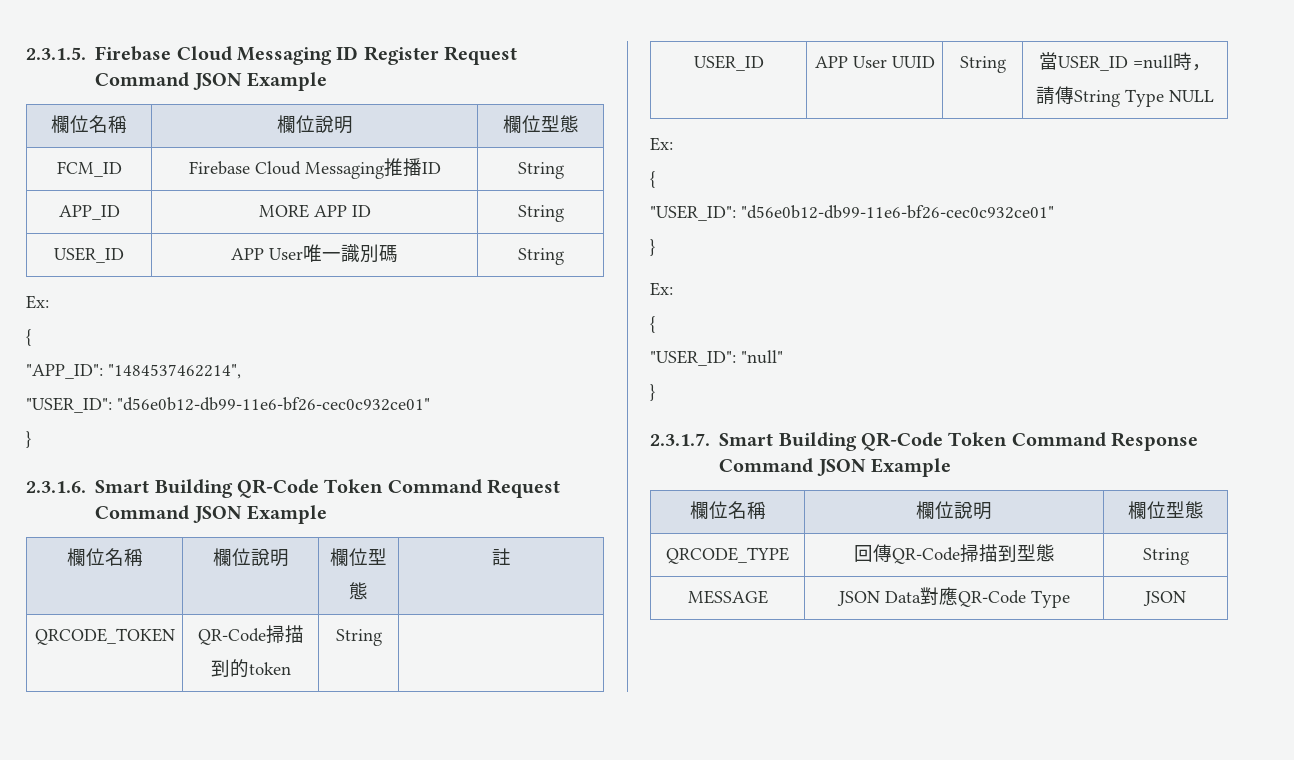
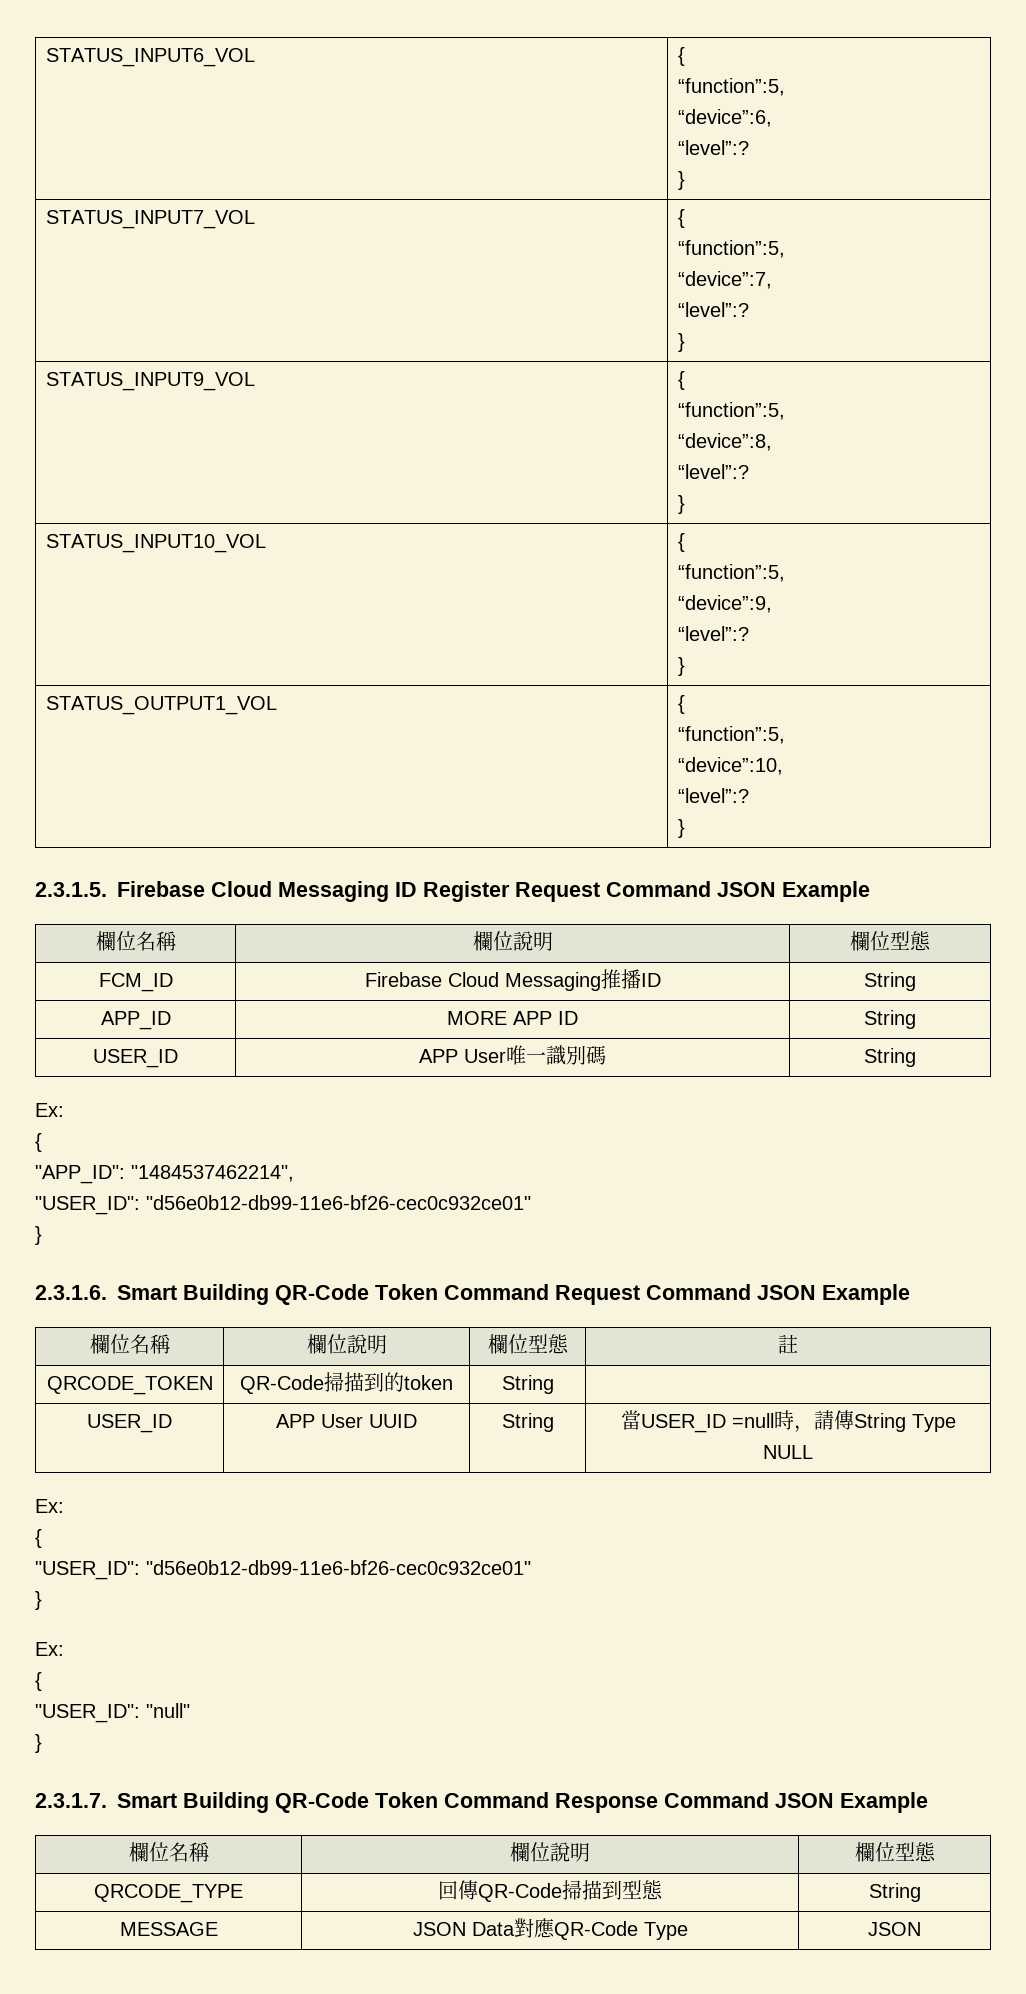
+ STATUS_INPUT6_VOL | {
+ “function”:5,
+ “device”:6,
+ “level”:?
+ }
+ STATUS_INPUT7_VOL | {
+ “function”:5,
+ “device”:7,
+ “level”:?
+ }
+ STATUS_INPUT9_VOL | {
+ “function”:5,
+ “device”:8,
+ “level”:?
+ }
+ STATUS_INPUT10_VOL | {
+ “function”:5,
+ “device”:9,
+ “level”:?
+ }
+ STATUS_OUTPUT1_VOL | {
+ “function”:5,
+ “device”:10,
+ “level”:?
+ }

